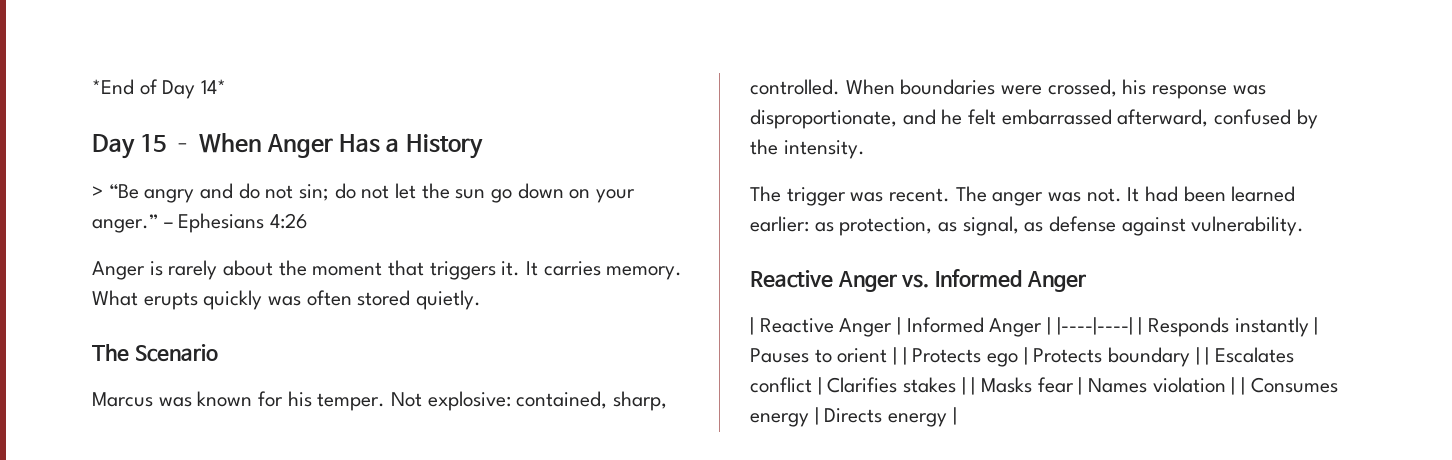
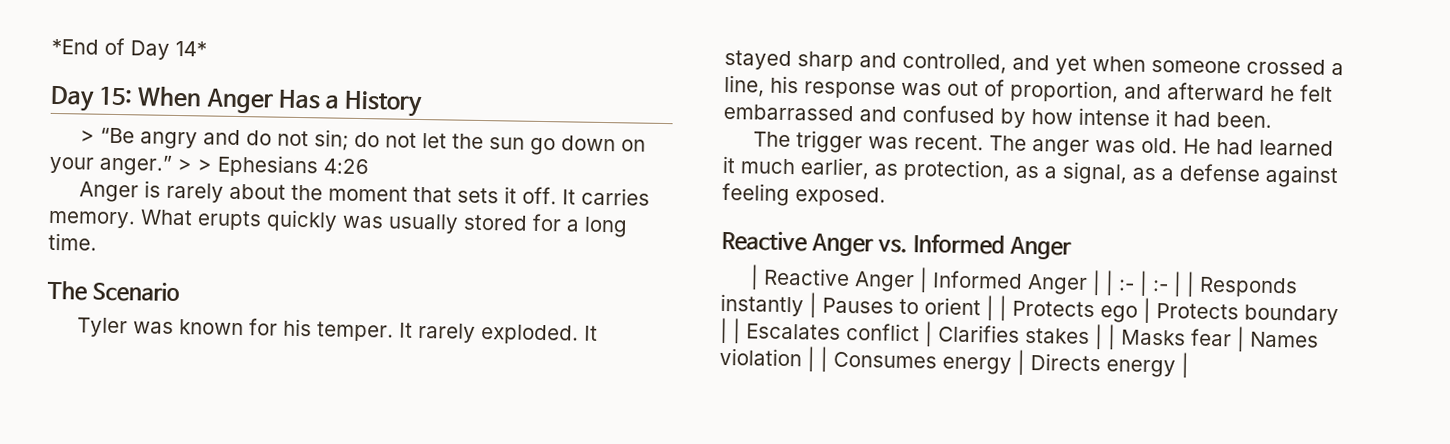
- Day 15 – When Anger Has a History
+ Day 15: When Anger Has a History
- – Ephesians 4:26
+ > > Ephesians 4:26
- Anger is rarely about the moment that triggers it.
+ Anger is rarely about the moment that sets it off.
- What erupts quickly was often stored quietly.
+ What erupts quickly was usually stored for a long time.
- Marcus was known for his temper.
+ Tyler was known for his temper.
- Not explosive: contained, sharp, controlled. When boundaries were crossed, his response was disproportionate, and he felt embarrassed afterward, confused by the intensity.
+ It rarely exploded. It stayed sharp and controlled, and yet when someone crossed a line, his response was out of proportion, and afterward he felt embarrassed and confused by how intense it had been.
- The anger was not. It had been learned earlier: as protection, as signal, as defense against vulnerability.
+ The anger was old. He had learned it much earlier, as protection, as a signal, as a defense against feeling exposed.
- | Reactive Anger | Informed Anger | |----|----| | Responds instantly | Pauses to orient | | Protects ego | Protects boundary | | Escalates conflict | Clarifies stakes | | Masks fear | Names violation | | Consumes energy | Directs energy |
+ | Reactive Anger | Informed Anger | | :- | :- | | Responds instantly | Pauses to orient | | Protects ego | Protects boundary | | Escalates conflict | Clarifies stakes | | Masks fear | Names violation | | Consumes energy | Directs energy |

